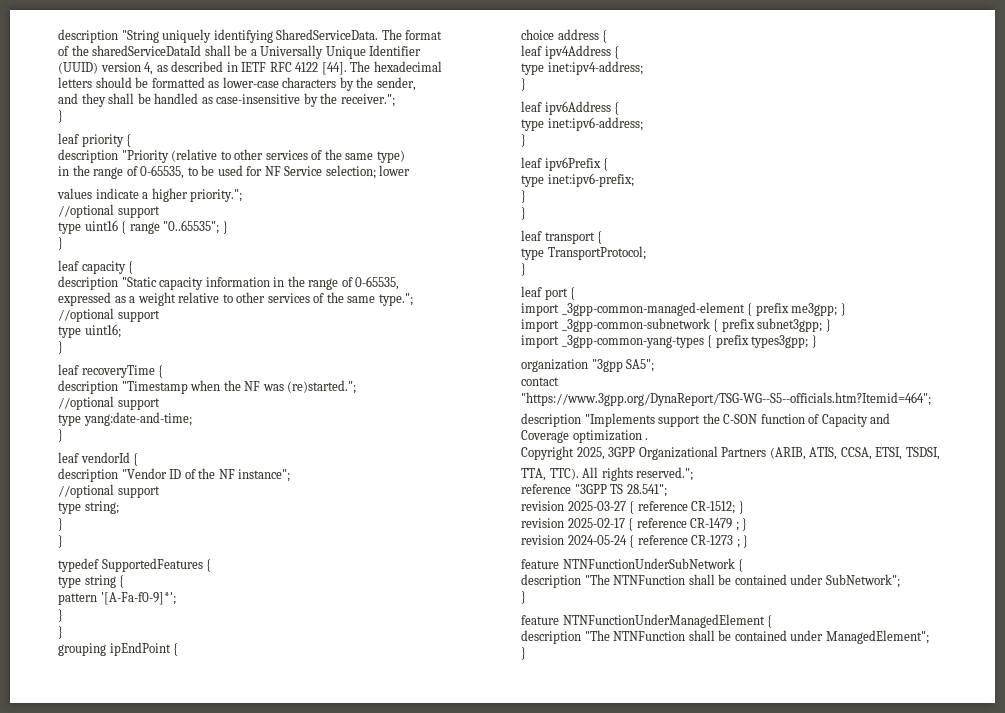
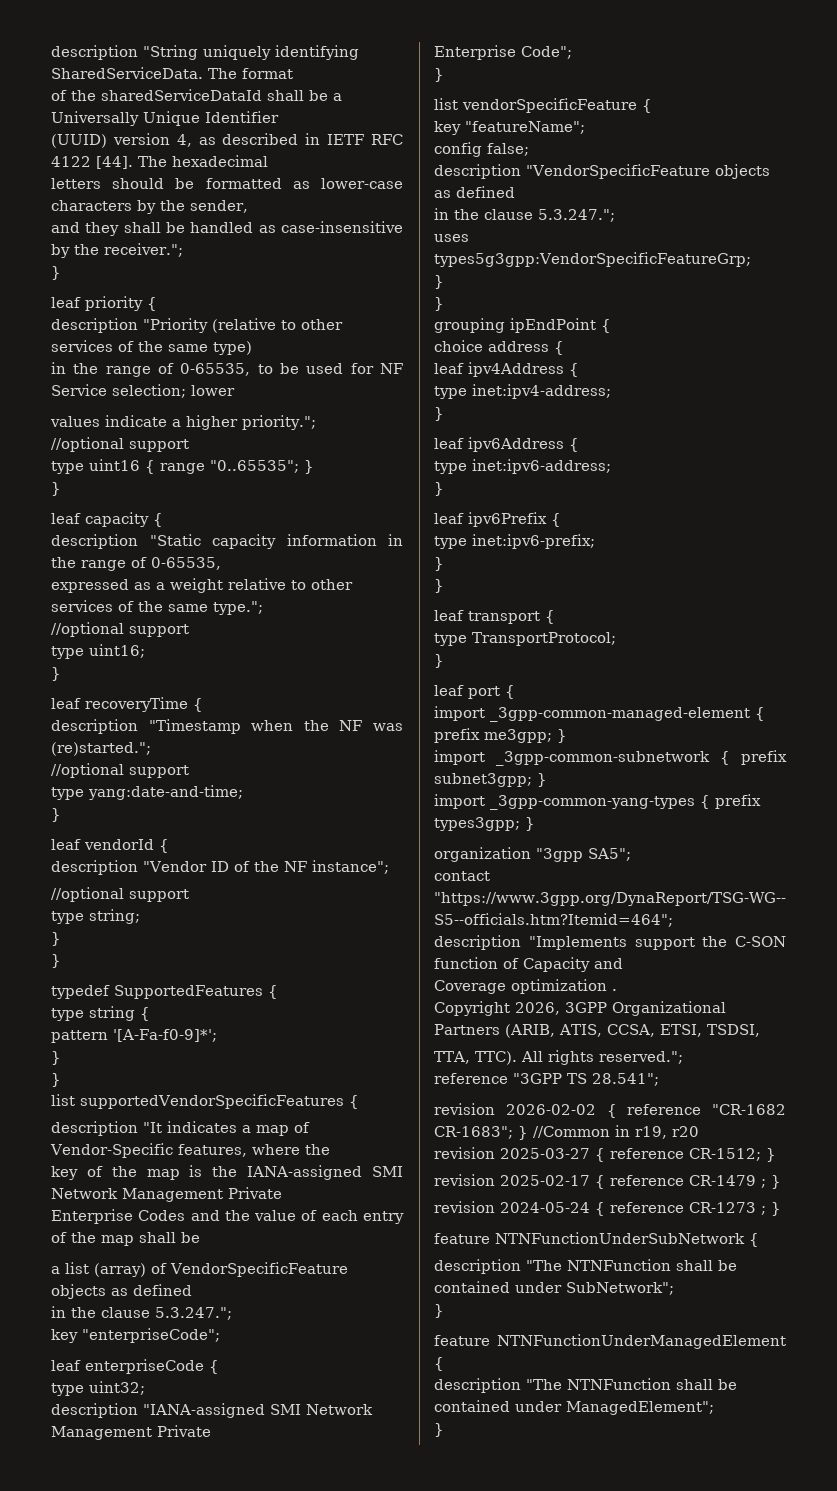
+ list supportedVendorSpecificFeatures {
+ description "It indicates a map of Vendor-Specific features, where the
+ key of the map is the IANA-assigned SMI Network Management Private
+ Enterprise Codes and the value of each entry of the map shall be
+ a list (array) of VendorSpecificFeature objects as defined
+ in the clause 5.3.247.";
+ key "enterpriseCode";
+ leaf enterpriseCode {
+ type uint32;
+ description "IANA-assigned SMI Network Management Private
+ Enterprise Code";
+ }
+ list vendorSpecificFeature {
+ key "featureName";
+ config false;
+ description "VendorSpecificFeature objects as defined
+ in the clause 5.3.247.";
+ uses types5g3gpp:VendorSpecificFeatureGrp;
+ }
+ }
- Copyright 2025, 3GPP Organizational Partners (ARIB, ATIS, CCSA, ETSI, TSDSI,
+ Copyright 2026, 3GPP Organizational Partners (ARIB, ATIS, CCSA, ETSI, TSDSI,
+ revision 2026-02-02 { reference "CR-1682 CR-1683"; } //Common in r19, r20

